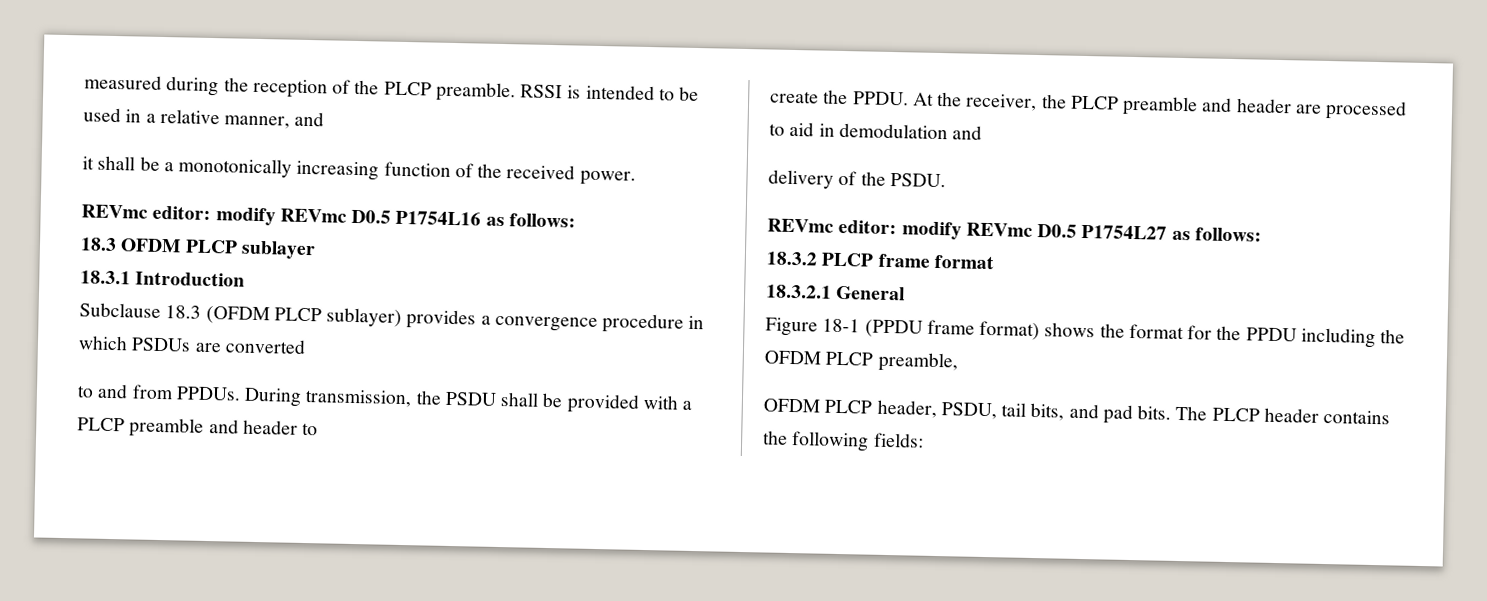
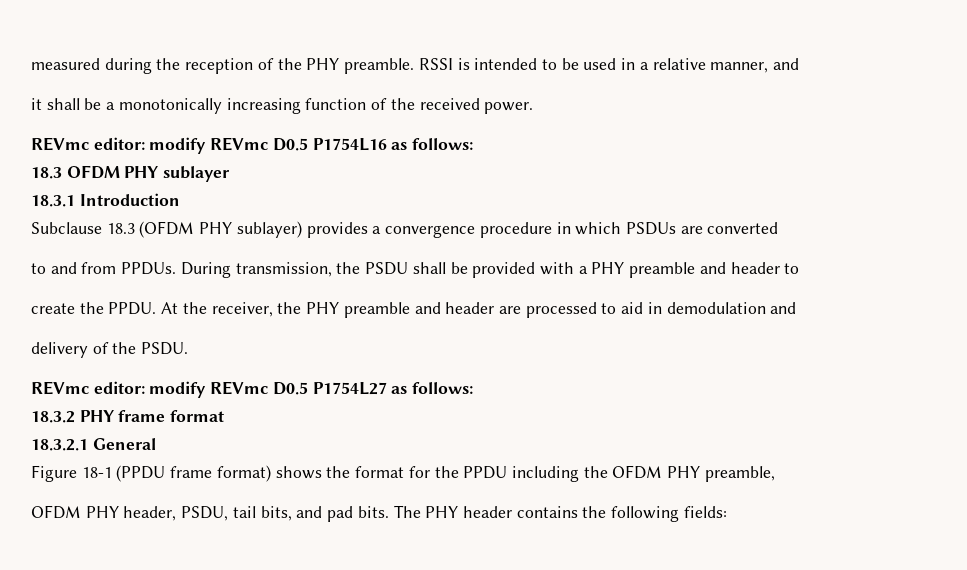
- measured during the reception of the PLCP preamble.
+ measured during the reception of the PHY preamble.
- 18.3 OFDM PLCP sublayer
+ 18.3 OFDM PHY sublayer
- Subclause 18.3 (OFDM PLCP sublayer) provides a convergence procedure in which PSDUs are converted
+ Subclause 18.3 (OFDM PHY sublayer) provides a convergence procedure in which PSDUs are converted
- During transmission, the PSDU shall be provided with a PLCP preamble and header to
+ During transmission, the PSDU shall be provided with a PHY preamble and header to
- At the receiver, the PLCP preamble and header are processed to aid in demodulation and
+ At the receiver, the PHY preamble and header are processed to aid in demodulation and
- 18.3.2 PLCP frame format
+ 18.3.2 PHY frame format
- Figure 18-1 (PPDU frame format) shows the format for the PPDU including the OFDM PLCP preamble,
+ Figure 18-1 (PPDU frame format) shows the format for the PPDU including the OFDM PHY preamble,
- OFDM PLCP header, PSDU, tail bits, and pad bits.
+ OFDM PHY header, PSDU, tail bits, and pad bits.
- The PLCP header contains the following fields:
+ The PHY header contains the following fields:

